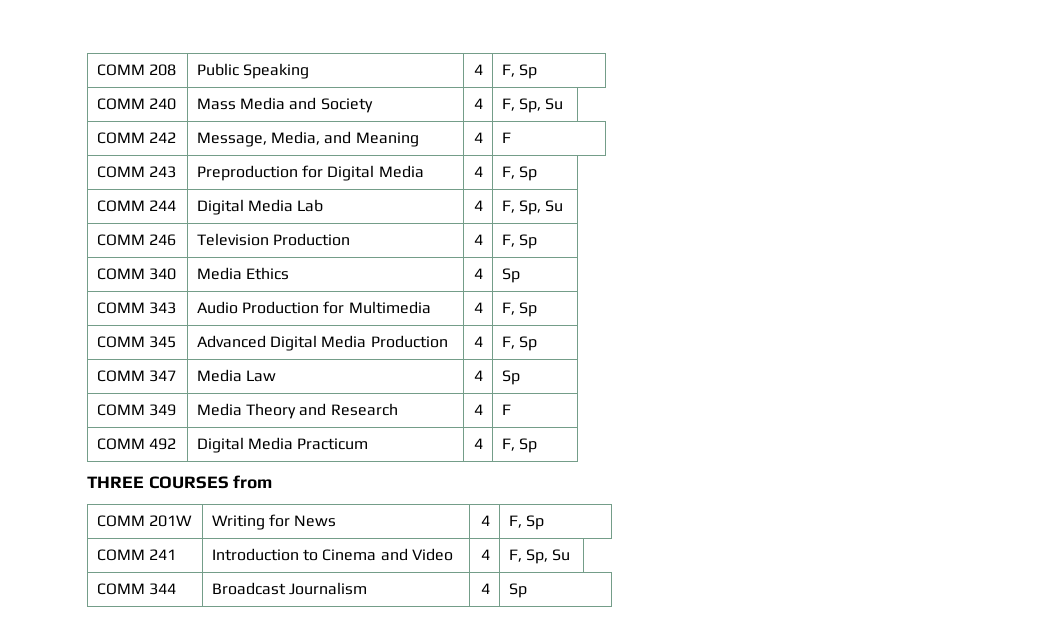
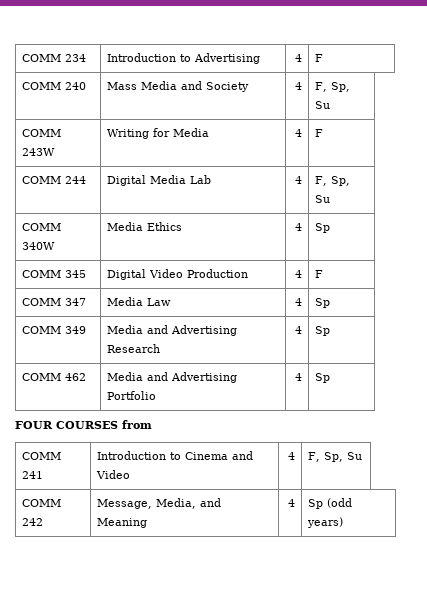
- COMM 208 | Public Speaking | 4 | F, Sp
+ COMM 234 | Introduction to Advertising | 4 | F
+ COMM 243W | Writing for Media | 4 | F
+ COMM 244 | Digital Media Lab | 4 | F, Sp, Su
+ COMM 340W | Media Ethics | 4 | Sp
+ COMM 345 | Digital Video Production | 4 | F
+ COMM 347 | Media Law | 4 | Sp
+ COMM 349 | Media and Advertising Research | 4 | Sp
+ COMM 462 | Media and Advertising Portfolio | 4 | Sp
+ FOUR COURSES from
+ COMM 241 | Introduction to Cinema and Video | 4 | F, Sp, Su
- COMM 242 | Message, Media, and Meaning | 4 | F
- COMM 243 | Preproduction for Digital Media | 4 | F, Sp
- COMM 244 | Digital Media Lab | 4 | F, Sp, Su
- COMM 246 | Television Production | 4 | F, Sp
- COMM 340 | Media Ethics | 4 | Sp
- COMM 343 | Audio Production for Multimedia | 4 | F, Sp
- COMM 345 | Advanced Digital Media Production | 4 | F, Sp
- COMM 347 | Media Law | 4 | Sp
- COMM 349 | Media Theory and Research | 4 | F
- COMM 492 | Digital Media Practicum | 4 | F, Sp
- THREE COURSES from
- COMM 201W | Writing for News | 4 | F, Sp
- COMM 241 | Introduction to Cinema and Video | 4 | F, Sp, Su
- COMM 344 | Broadcast Journalism | 4 | Sp
+ COMM 242 | Message, Media, and Meaning | 4 | Sp (odd years)

